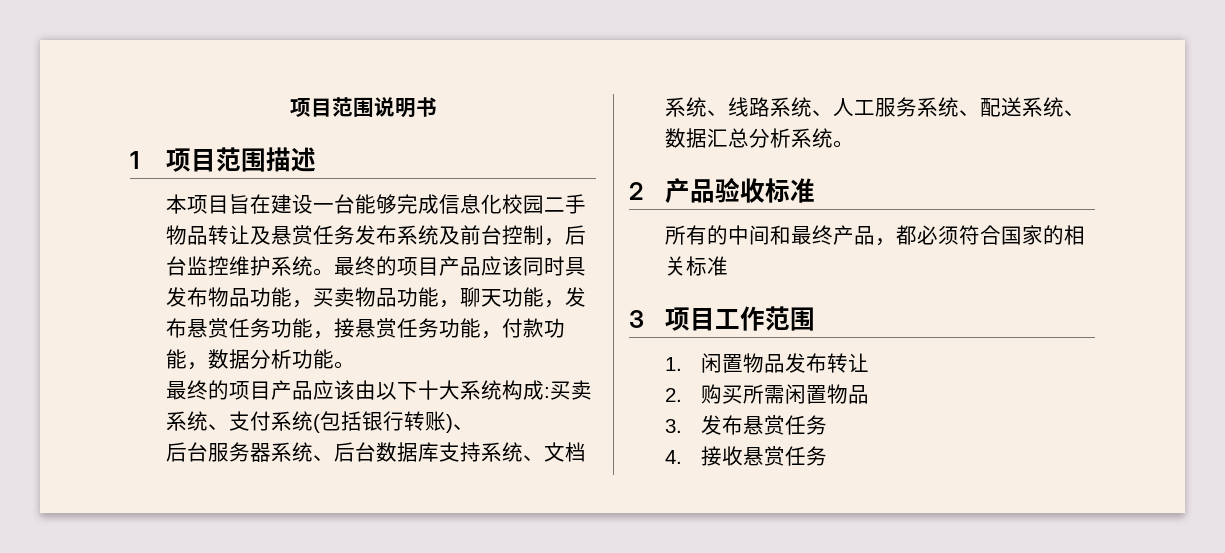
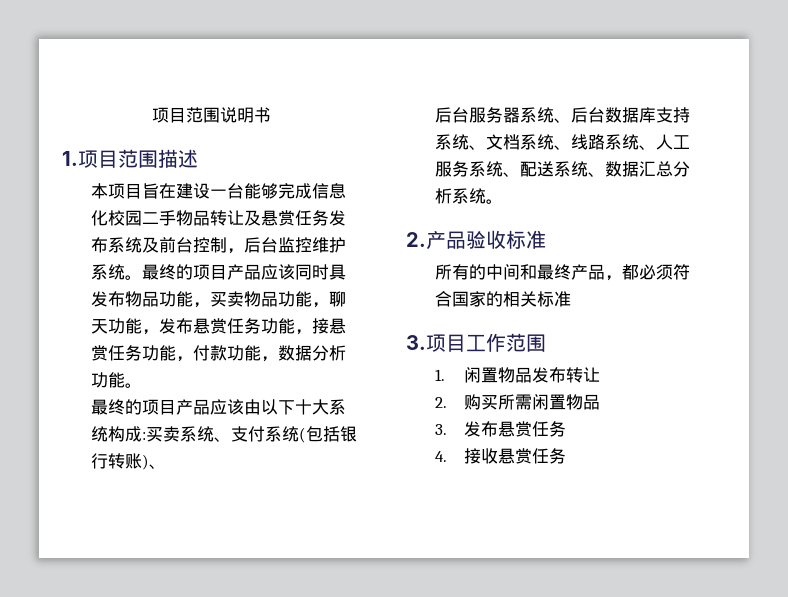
- 1项目范围描述
+ 1.项目范围描述
- 2产品验收标准
+ 2.产品验收标准
- 3项目工作范围
+ 3.项目工作范围

